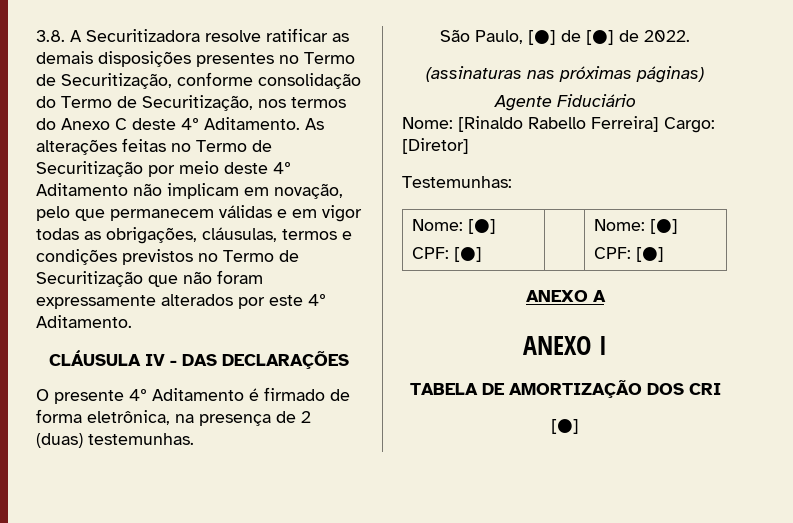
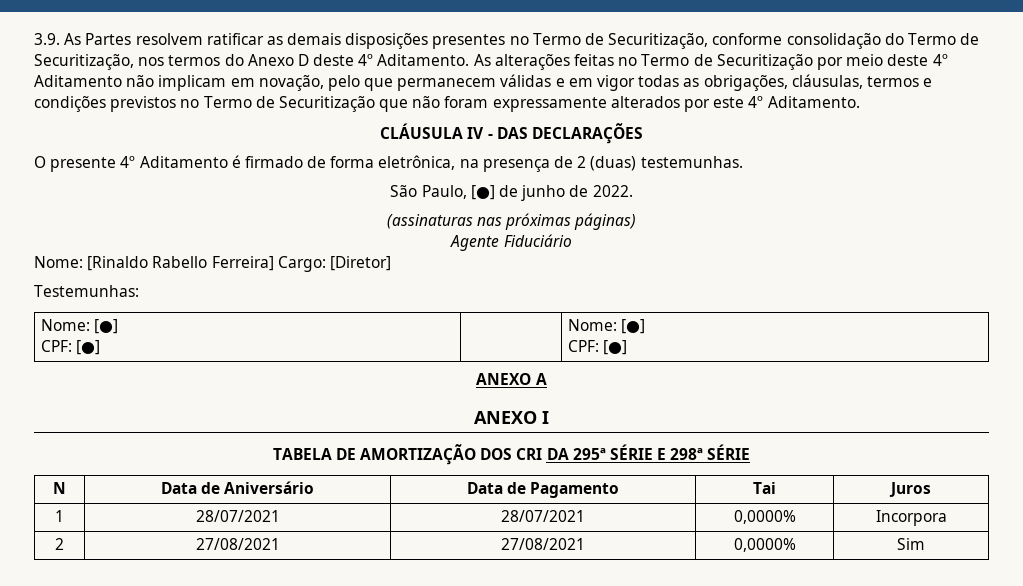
- 3.8. A Securitizadora resolve ratificar as demais disposições presentes no Termo de Securitização, conforme consolidação do Termo de Securitização, nos termos do Anexo C deste 4º Aditamento.
+ 3.9. As Partes resolvem ratificar as demais disposições presentes no Termo de Securitização, conforme consolidação do Termo de Securitização, nos termos do Anexo D deste 4º Aditamento.
- São Paulo, [●] de [●] de 2022.
+ São Paulo, [●] de junho de 2022.
- TABELA DE AMORTIZAÇÃO DOS CRI
- [●]
+ TABELA DE AMORTIZAÇÃO DOS CRI DA 295ª SÉRIE E 298ª SÉRIE
+ N | Data de Aniversário | Data de Pagamento | Tai | Juros
+ 1 | 28/07/2021 | 28/07/2021 | 0,0000% | Incorpora
+ 2 | 27/08/2021 | 27/08/2021 | 0,0000% | Sim

